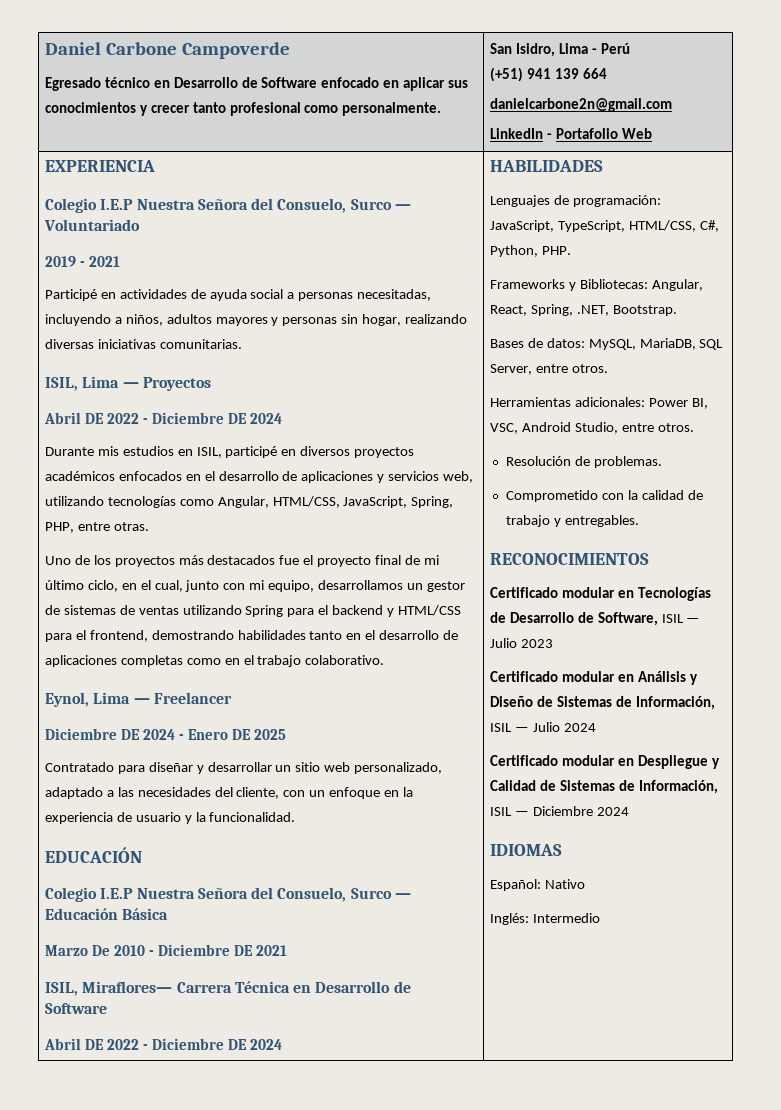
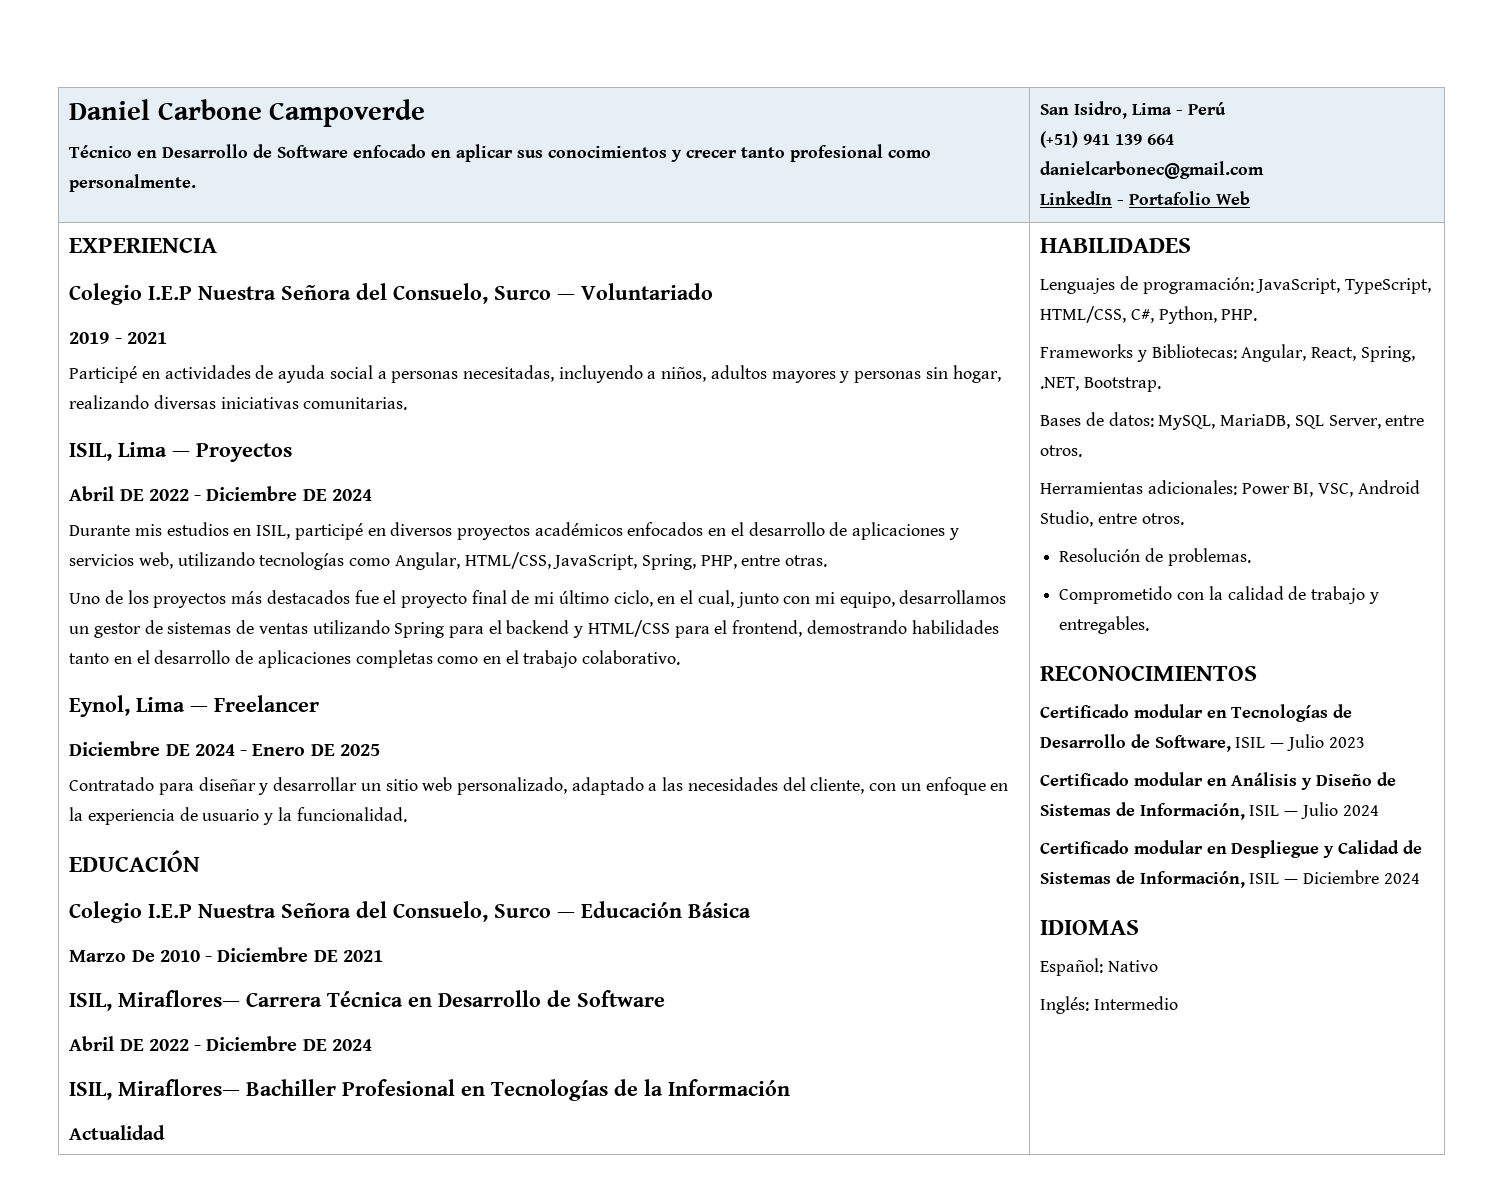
  Daniel Carbone Campoverde
- Egresado técnico en Desarrollo de Software enfocado en aplicar sus conocimientos y crecer tanto profesional como personalmente. | San Isidro, Lima - Perú
+ Técnico en Desarrollo de Software enfocado en aplicar sus conocimientos y crecer tanto profesional como personalmente. | San Isidro, Lima - Perú
  (+51) 941 139 664
- danielcarbone2n@gmail.com
+ danielcarbonec@gmail.com
+ ISIL, Miraflores— Bachiller Profesional en Tecnologías de la Información
+ Actualidad

